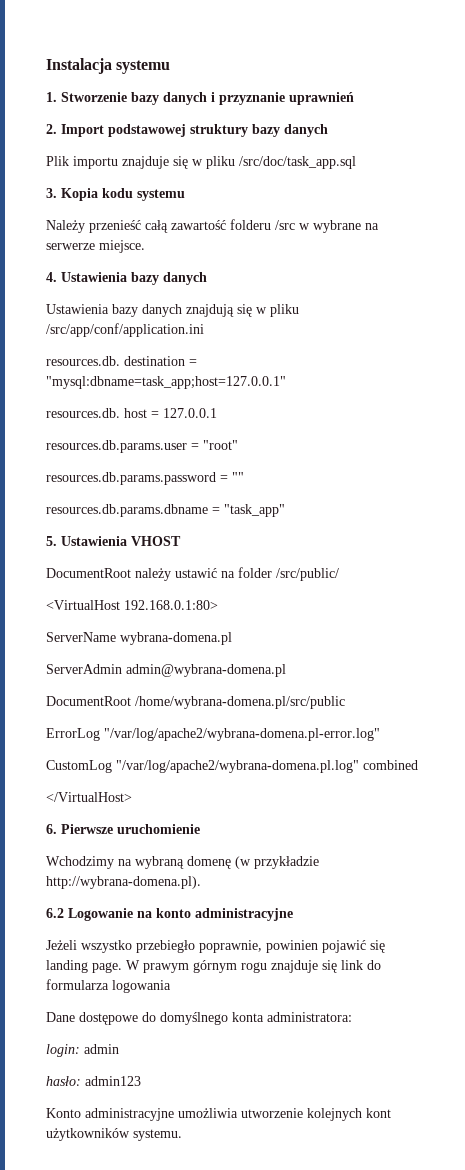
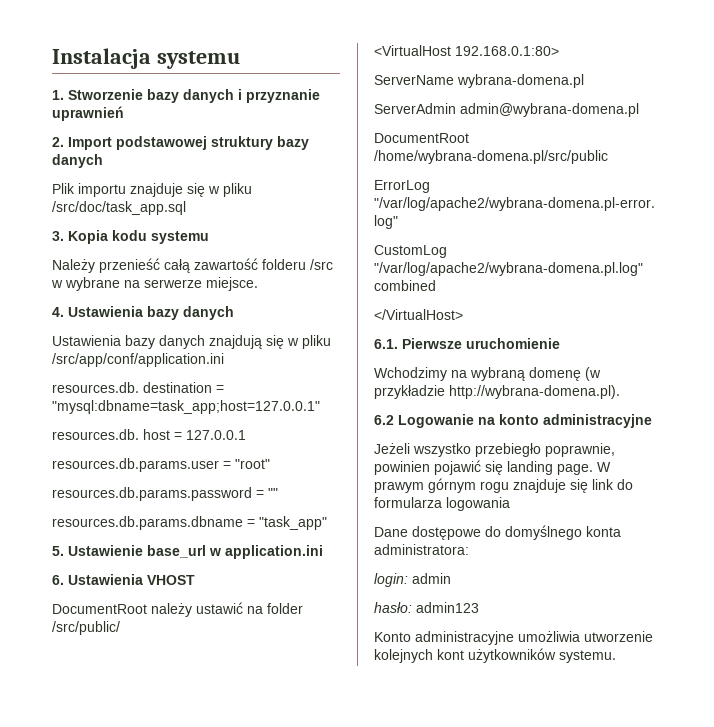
- 5. Ustawienia VHOST
+ 5. Ustawienie base_url w application.ini
+ 6. Ustawienia VHOST
- 6. Pierwsze uruchomienie
+ 6.1. Pierwsze uruchomienie

